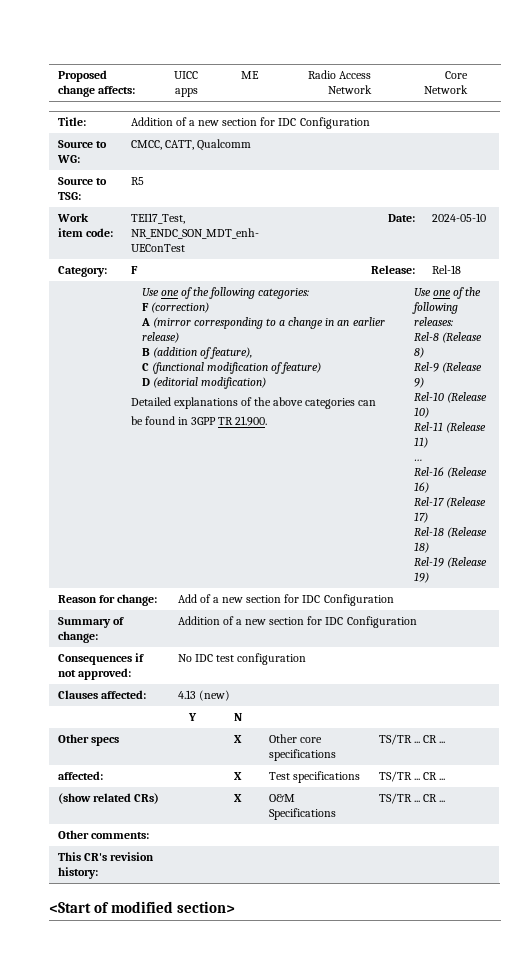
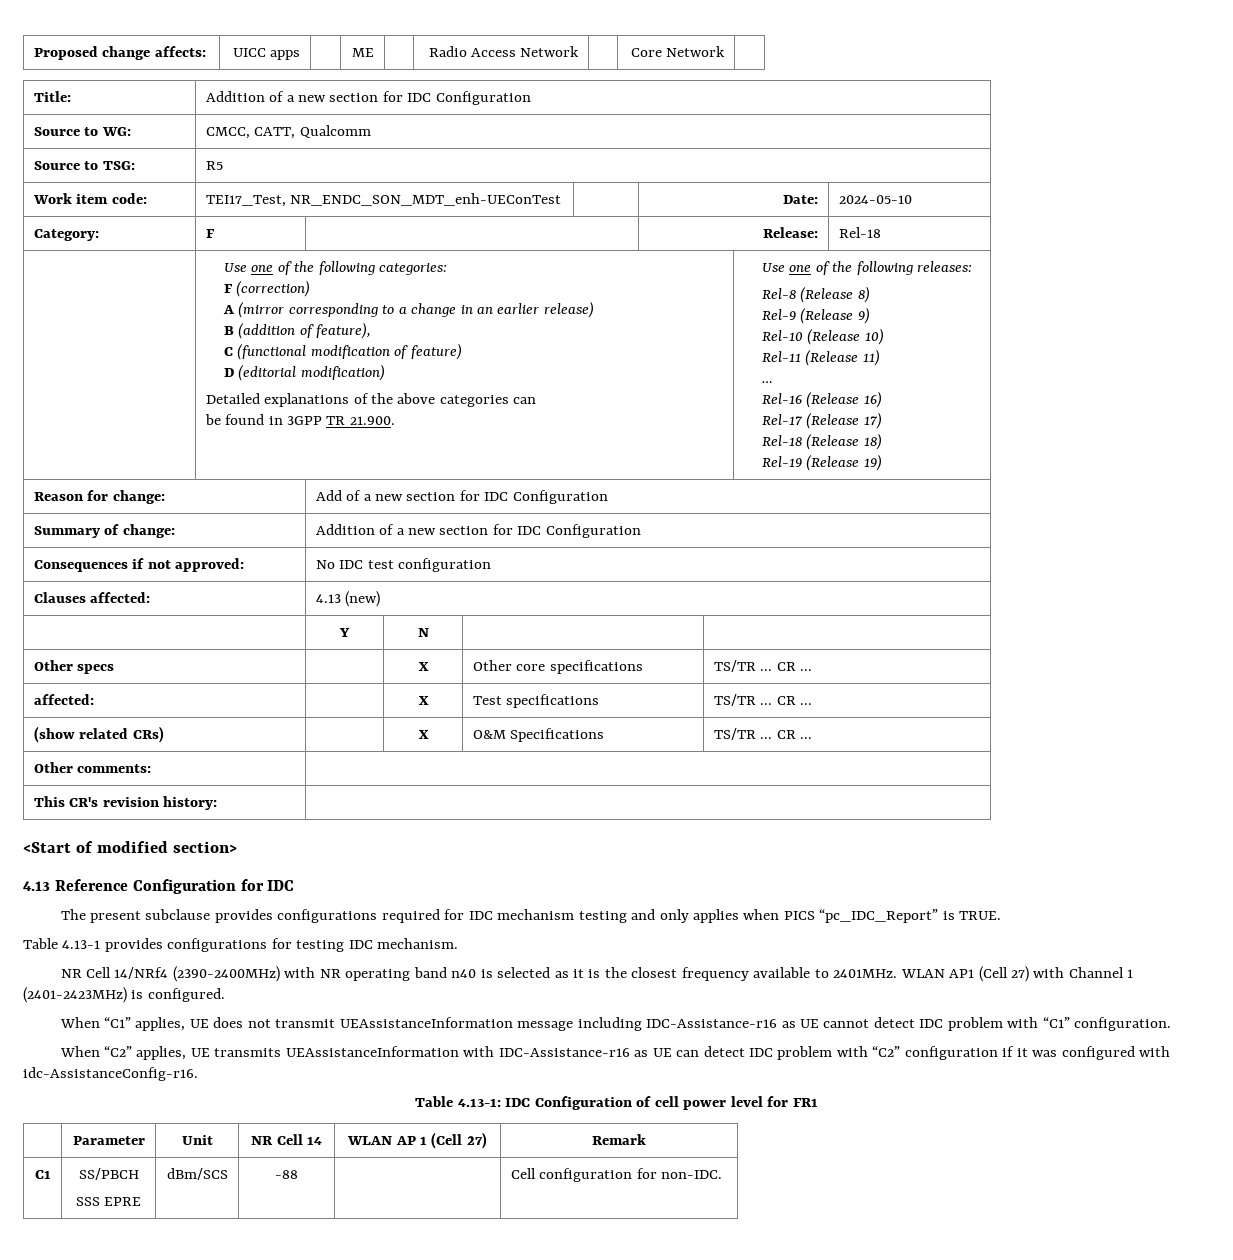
+ 4.13 Reference Configuration for IDC
+ The present subclause provides configurations required for IDC mechanism testing and only applies when PICS “pc_IDC_Report” is TRUE.
+ Table 4.13-1 provides configurations for testing IDC mechanism.
+ NR Cell 14/NRf4 (2390-2400MHz) with NR operating band n40 is selected as it is the closest frequency available to 2401MHz. WLAN AP1 (Cell 27) with Channel 1 (2401-2423MHz) is configured.
+ When “C1” applies, UE does not transmit UEAssistanceInformation message including IDC-Assistance-r16 as UE cannot detect IDC problem with “C1” configuration.
+ When “C2” applies, UE transmits UEAssistanceInformation with IDC-Assistance-r16 as UE can detect IDC problem with “C2” configuration if it was configured with idc-AssistanceConfig-r16.
+ Table 4.13-1: IDC Configuration of cell power level for FR1
+ | Parameter | Unit | NR Cell 14 | WLAN AP 1 (Cell 27) | Remark
+ C1 | SS/PBCH
+ SSS EPRE | dBm/SCS | -88 | | Cell configuration for non-IDC.

